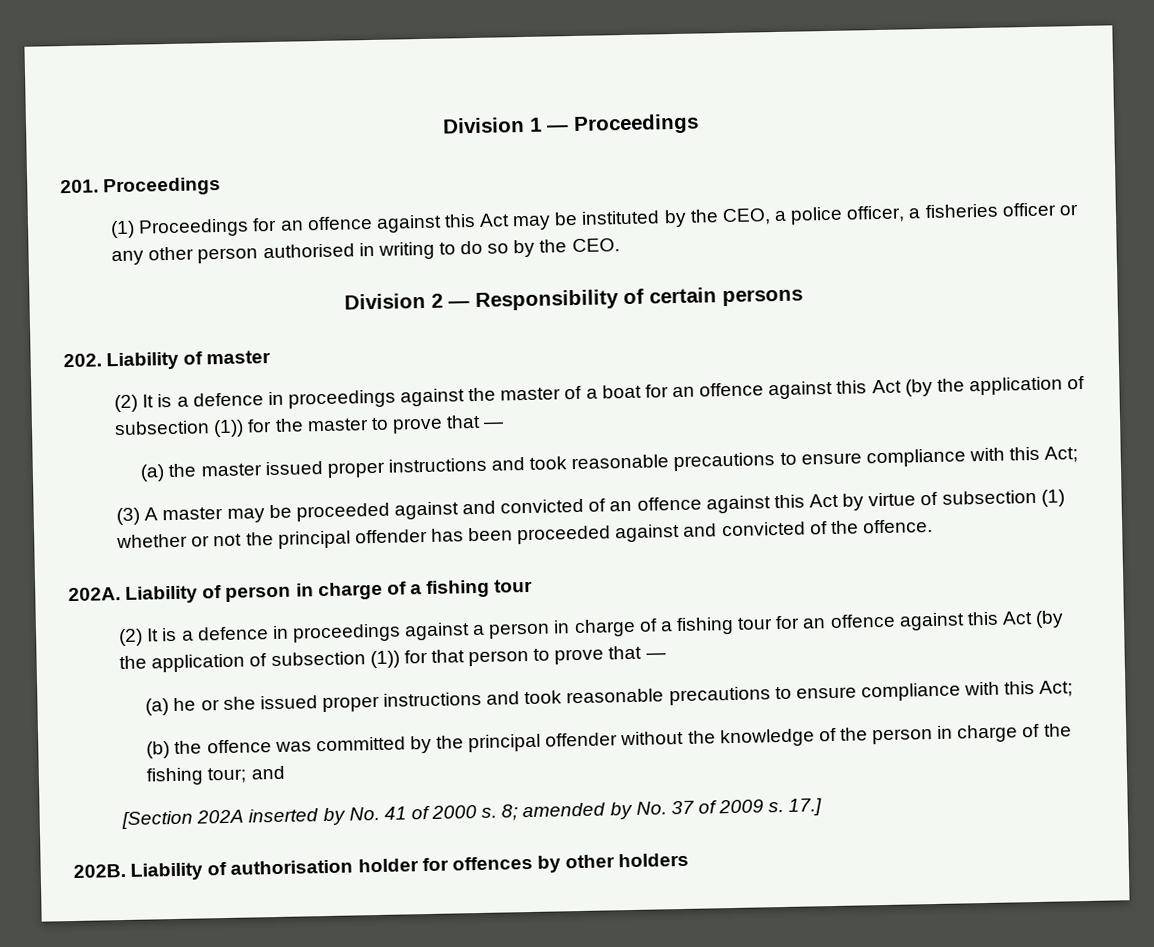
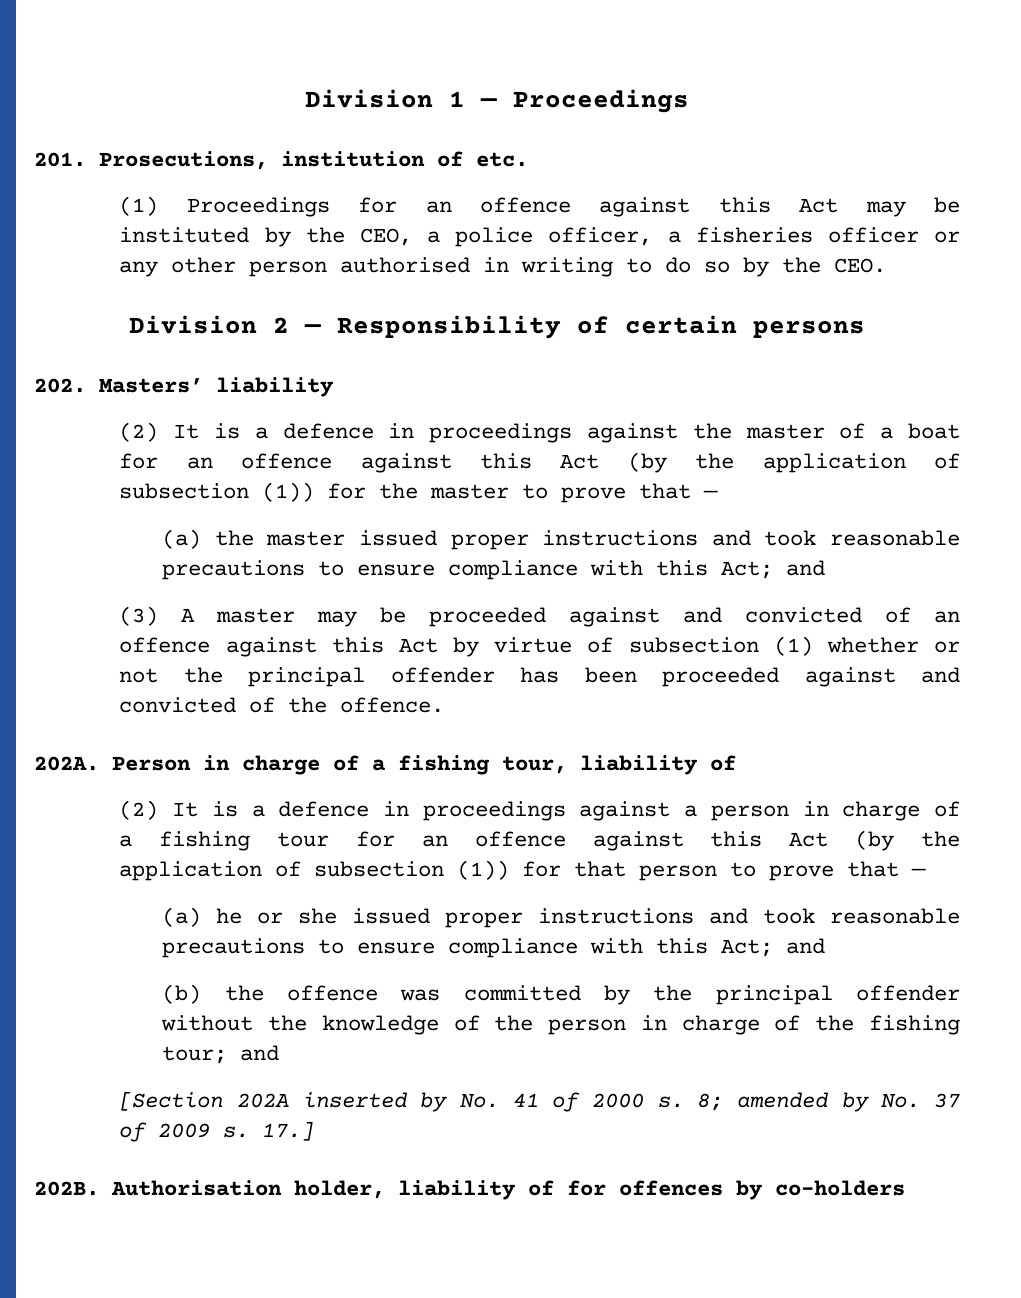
- 201. Proceedings
+ 201. Prosecutions, institution of etc.
- 202. Liability of master
+ 202. Masters’ liability
- (a) the master issued proper instructions and took reasonable precautions to ensure compliance with this Act;
+ (a) the master issued proper instructions and took reasonable precautions to ensure compliance with this Act; and
- Liability of person in charge of a fishing tour
+ Person in charge of a fishing tour, liability of
- (a) he or she issued proper instructions and took reasonable precautions to ensure compliance with this Act;
+ (a) he or she issued proper instructions and took reasonable precautions to ensure compliance with this Act; and
- Liability of authorisation holder for offences by other holders
+ Authorisation holder, liability of for offences by co-holders

